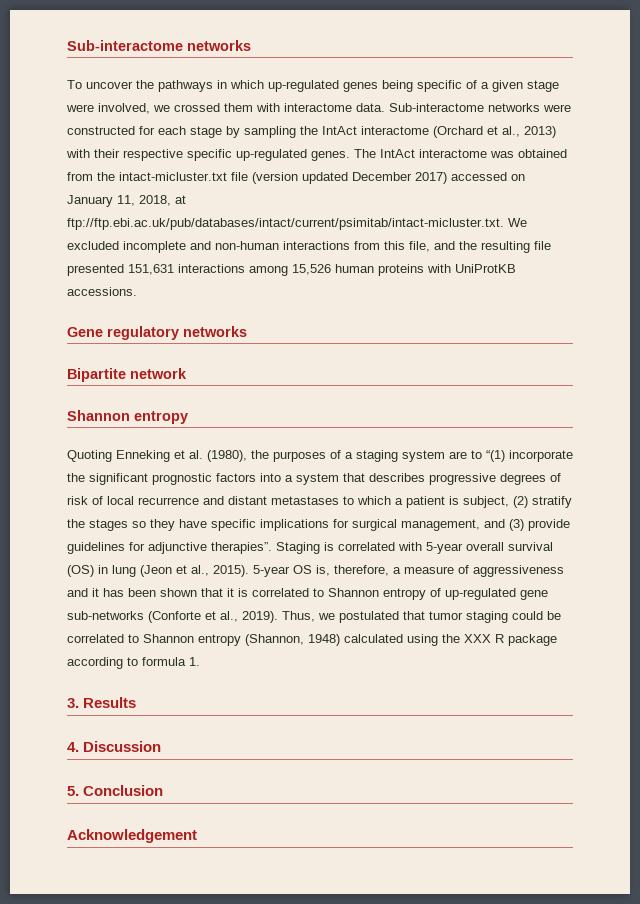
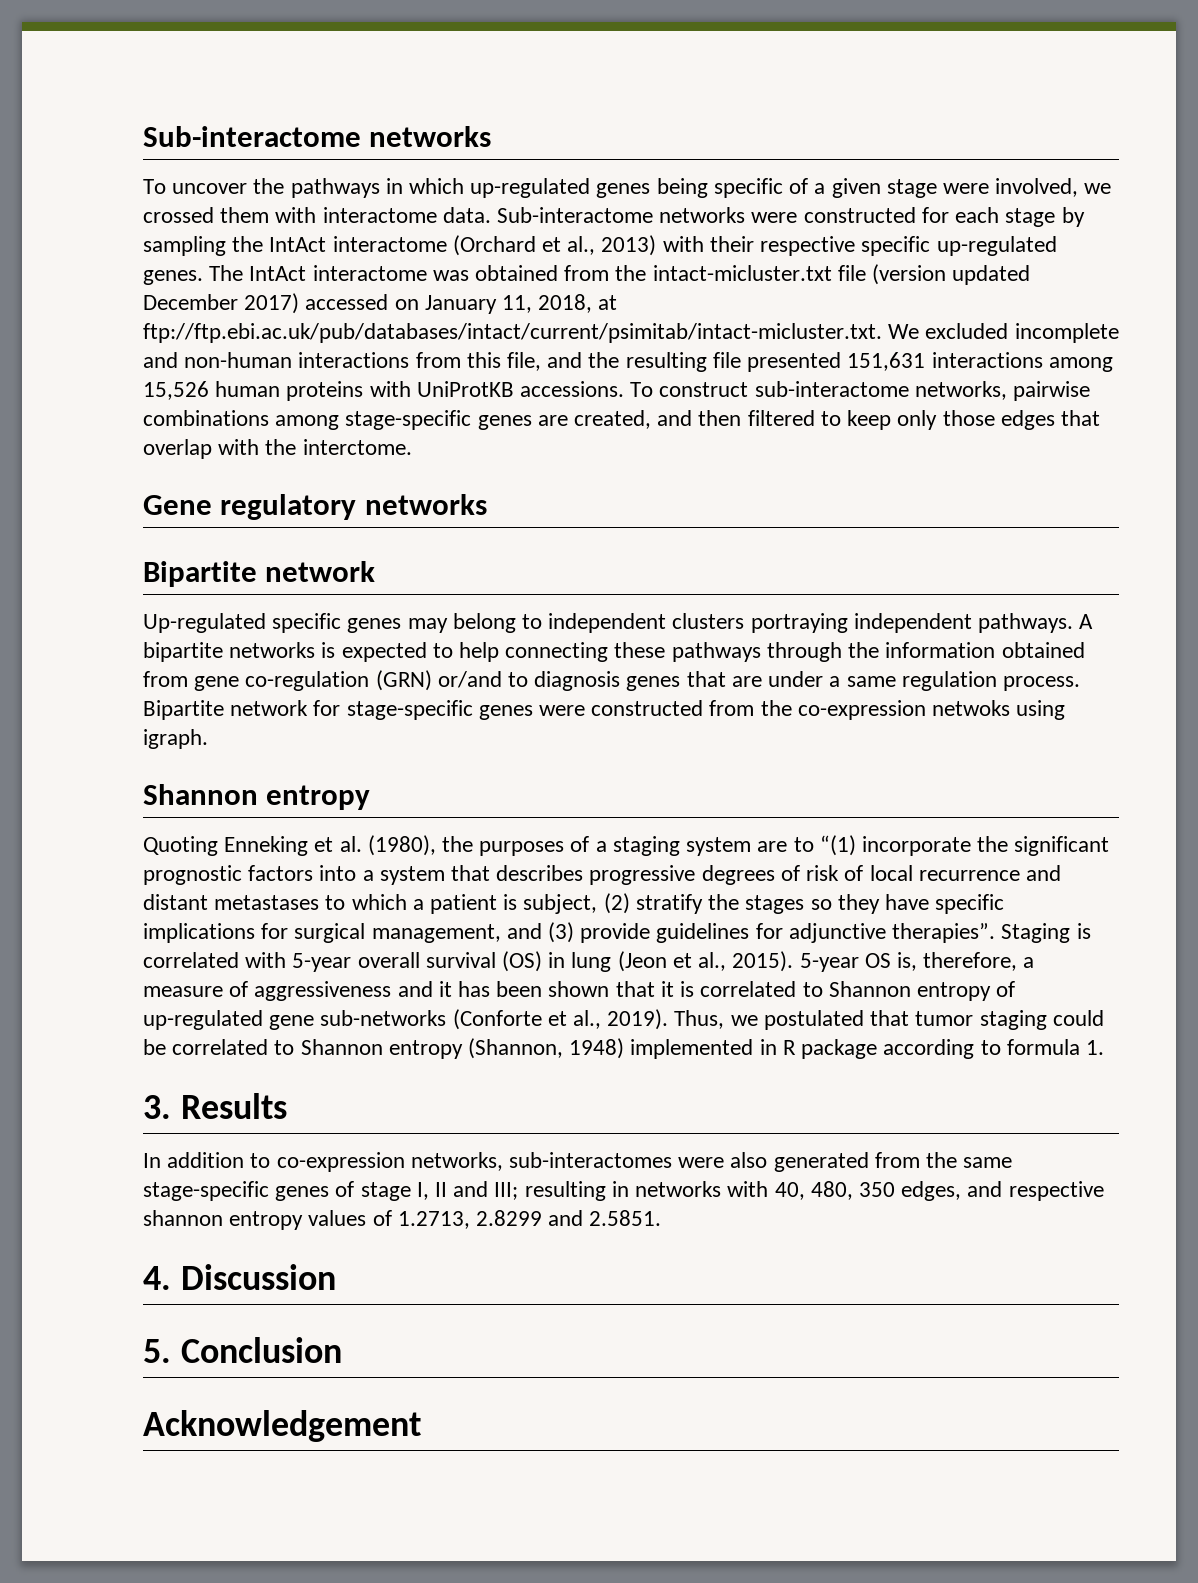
+ To construct sub-interactome networks, pairwise combinations among stage-specific genes are created, and then filtered to keep only those edges that overlap with the interctome.
+ Up-regulated specific genes may belong to independent clusters portraying independent pathways. A bipartite networks is expected to help connecting these pathways through the information obtained from gene co-regulation (GRN) or/and to diagnosis genes that are under a same regulation process. Bipartite network for stage-specific genes were constructed from the co-expression netwoks using igraph.
- Thus, we postulated that tumor staging could be correlated to Shannon entropy (Shannon, 1948) calculated using the XXX R package according to formula 1.
+ Thus, we postulated that tumor staging could be correlated to Shannon entropy (Shannon, 1948) implemented in R package according to formula 1.
+ In addition to co-expression networks, sub-interactomes were also generated from the same stage-specific genes of stage I, II and III; resulting in networks with 40, 480, 350 edges, and respective shannon entropy values of 1.2713, 2.8299 and 2.5851.

